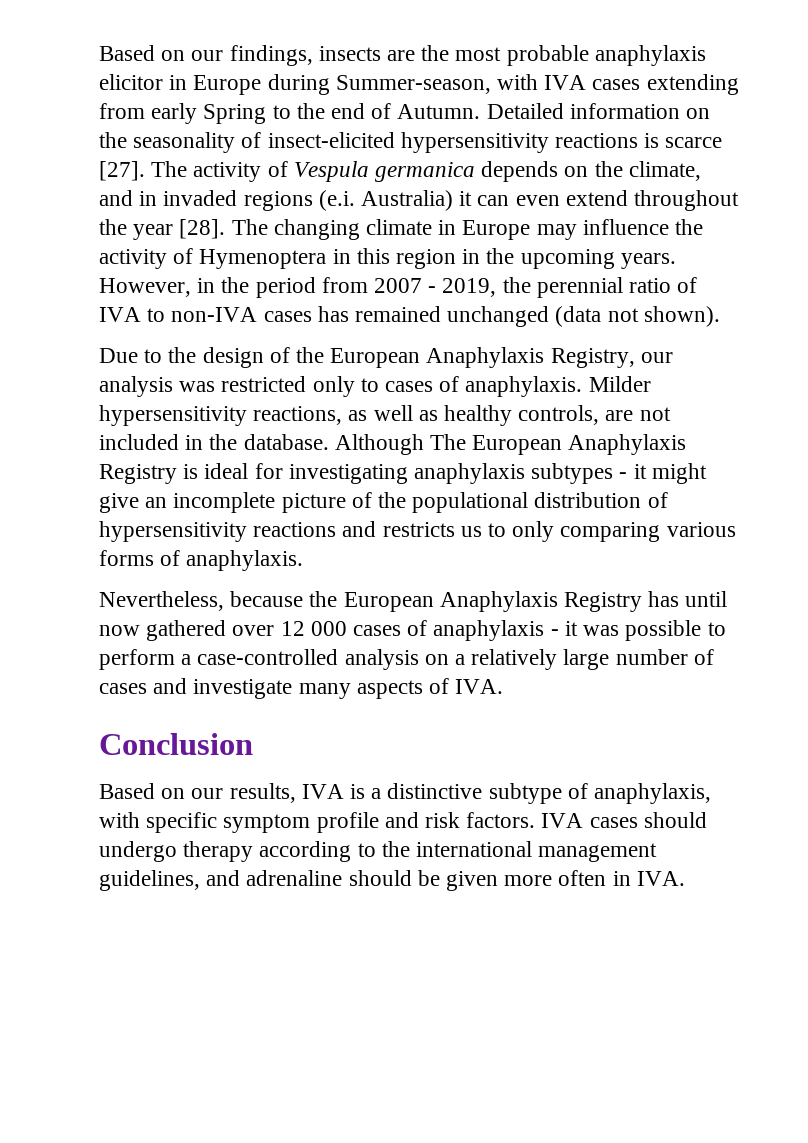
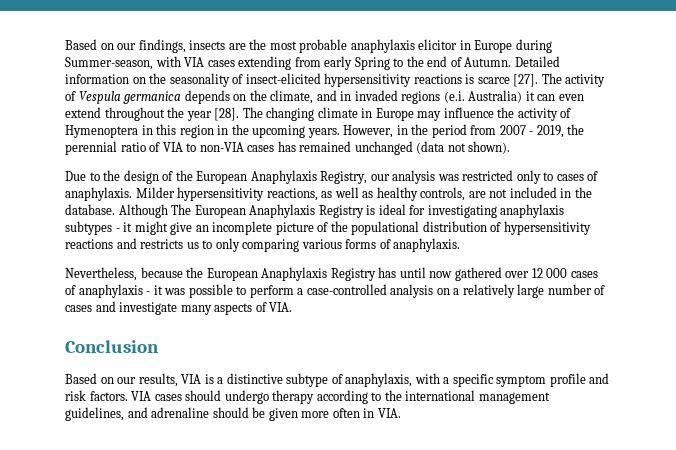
- Based on our findings, insects are the most probable anaphylaxis elicitor in Europe during Summer-season, with IVA cases extending from early Spring to the end of Autumn.
+ Based on our findings, insects are the most probable anaphylaxis elicitor in Europe during Summer-season, with VIA cases extending from early Spring to the end of Autumn.
- However, in the period from 2007 - 2019, the perennial ratio of IVA to non-IVA cases has remained unchanged (data not shown).
+ However, in the period from 2007 - 2019, the perennial ratio of VIA to non-VIA cases has remained unchanged (data not shown).
- Nevertheless, because the European Anaphylaxis Registry has until now gathered over 12 000 cases of anaphylaxis - it was possible to perform a case-controlled analysis on a relatively large number of cases and investigate many aspects of IVA.
+ Nevertheless, because the European Anaphylaxis Registry has until now gathered over 12 000 cases of anaphylaxis - it was possible to perform a case-controlled analysis on a relatively large number of cases and investigate many aspects of VIA.
- Based on our results, IVA is a distinctive subtype of anaphylaxis, with specific symptom profile and risk factors.
+ Based on our results, VIA is a distinctive subtype of anaphylaxis, with a specific symptom profile and risk factors.
- IVA cases should undergo therapy according to the international management guidelines, and adrenaline should be given more often in IVA.
+ VIA cases should undergo therapy according to the international management guidelines, and adrenaline should be given more often in VIA.

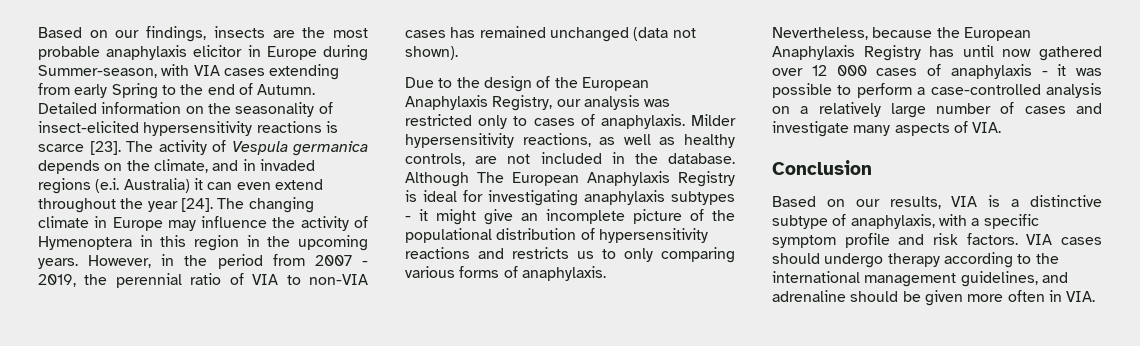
- Detailed information on the seasonality of insect-elicited hypersensitivity reactions is scarce [27].
+ Detailed information on the seasonality of insect-elicited hypersensitivity reactions is scarce [23].
- The activity of Vespula germanica depends on the climate, and in invaded regions (e.i. Australia) it can even extend throughout the year [28].
+ The activity of Vespula germanica depends on the climate, and in invaded regions (e.i. Australia) it can even extend throughout the year [24].

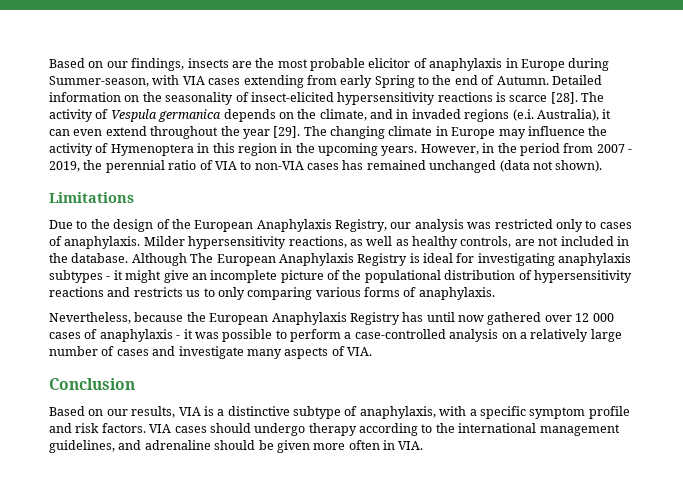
- Based on our findings, insects are the most probable anaphylaxis elicitor in Europe during Summer-season, with VIA cases extending from early Spring to the end of Autumn.
+ Based on our findings, insects are the most probable elicitor of anaphylaxis in Europe during Summer-season, with VIA cases extending from early Spring to the end of Autumn.
- Detailed information on the seasonality of insect-elicited hypersensitivity reactions is scarce [23].
+ Detailed information on the seasonality of insect-elicited hypersensitivity reactions is scarce [28].
- The activity of Vespula germanica depends on the climate, and in invaded regions (e.i. Australia) it can even extend throughout the year [24].
+ The activity of Vespula germanica depends on the climate, and in invaded regions (e.i. Australia), it can even extend throughout the year [29].
+ Limitations

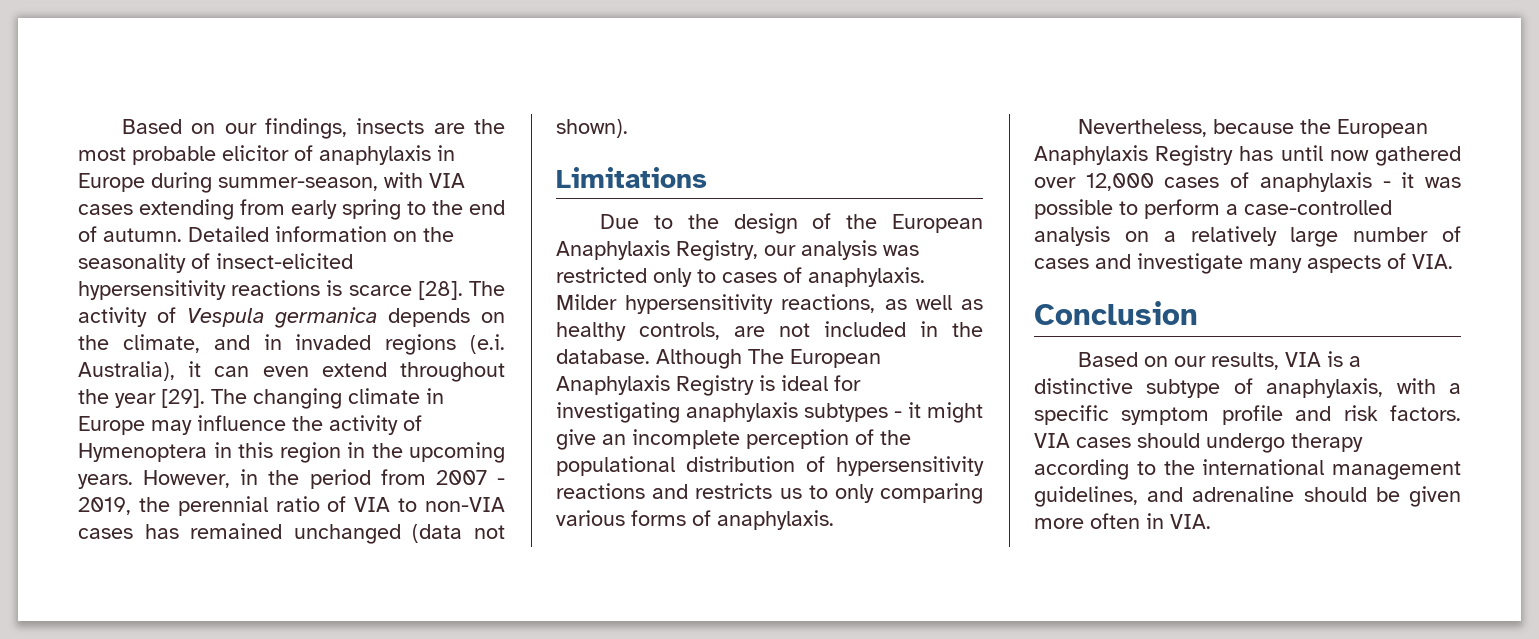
- Based on our findings, insects are the most probable elicitor of anaphylaxis in Europe during Summer-season, with VIA cases extending from early Spring to the end of Autumn.
+ Based on our findings, insects are the most probable elicitor of anaphylaxis in Europe during summer-season, with VIA cases extending from early spring to the end of autumn.
- Although The European Anaphylaxis Registry is ideal for investigating anaphylaxis subtypes - it might give an incomplete picture of the populational distribution of hypersensitivity reactions and restricts us to only comparing various forms of anaphylaxis.
+ Although The European Anaphylaxis Registry is ideal for investigating anaphylaxis subtypes - it might give an incomplete perception of the populational distribution of hypersensitivity reactions and restricts us to only comparing various forms of anaphylaxis.
- Nevertheless, because the European Anaphylaxis Registry has until now gathered over 12 000 cases of anaphylaxis - it was possible to perform a case-controlled analysis on a relatively large number of cases and investigate many aspects of VIA.
+ Nevertheless, because the European Anaphylaxis Registry has until now gathered over 12,000 cases of anaphylaxis - it was possible to perform a case-controlled analysis on a relatively large number of cases and investigate many aspects of VIA.

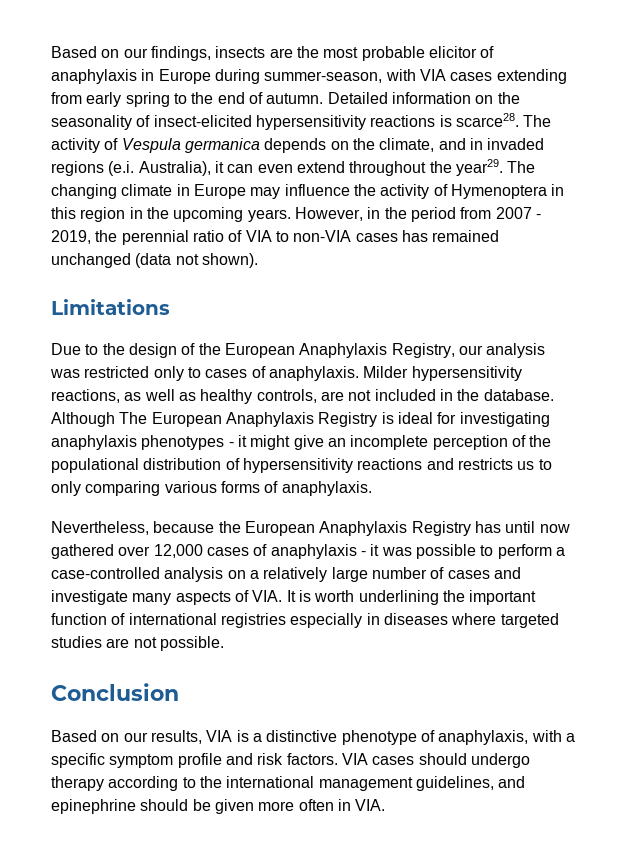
- Detailed information on the seasonality of insect-elicited hypersensitivity reactions is scarce [28].
+ Detailed information on the seasonality of insect-elicited hypersensitivity reactions is scarce28.
- The activity of Vespula germanica depends on the climate, and in invaded regions (e.i. Australia), it can even extend throughout the year [29].
+ The activity of Vespula germanica depends on the climate, and in invaded regions (e.i. Australia), it can even extend throughout the year29.
- Although The European Anaphylaxis Registry is ideal for investigating anaphylaxis subtypes - it might give an incomplete perception of the populational distribution of hypersensitivity reactions and restricts us to only comparing various forms of anaphylaxis.
+ Although The European Anaphylaxis Registry is ideal for investigating anaphylaxis phenotypes - it might give an incomplete perception of the populational distribution of hypersensitivity reactions and restricts us to only comparing various forms of anaphylaxis.
- Nevertheless, because the European Anaphylaxis Registry has until now gathered over 12,000 cases of anaphylaxis - it was possible to perform a case-controlled analysis on a relatively large number of cases and investigate many aspects of VIA.
+ Nevertheless, because the European Anaphylaxis Registry has until now gathered over 12,000 cases of anaphylaxis - it was possible to perform a case-controlled analysis on a relatively large number of cases and investigate many aspects of VIA. It is worth underlining the important function of international registries especially in diseases where targeted studies are not possible.
- Based on our results, VIA is a distinctive subtype of anaphylaxis, with a specific symptom profile and risk factors.
+ Based on our results, VIA is a distinctive phenotype of anaphylaxis, with a specific symptom profile and risk factors.
- VIA cases should undergo therapy according to the international management guidelines, and adrenaline should be given more often in VIA.
+ VIA cases should undergo therapy according to the international management guidelines, and epinephrine should be given more often in VIA.

